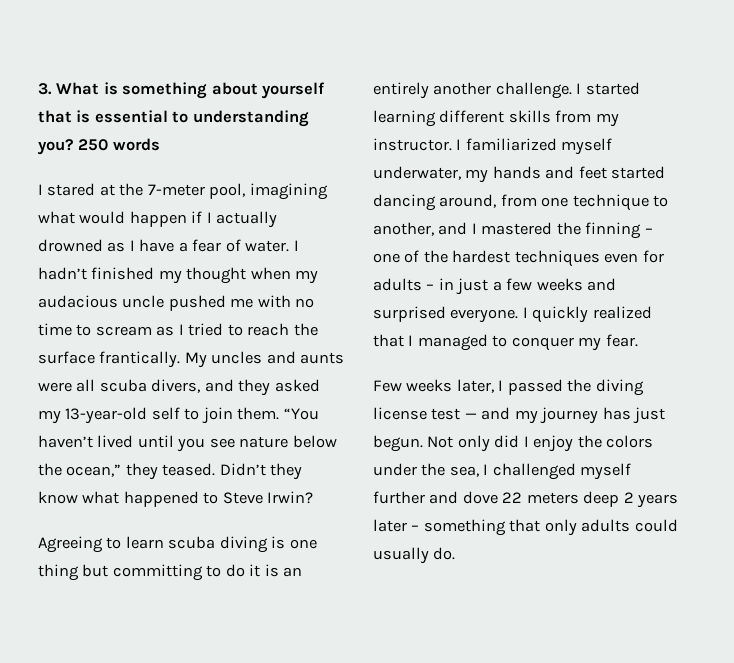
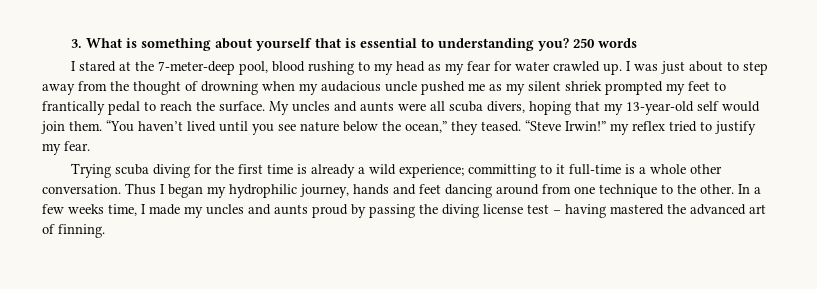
- I stared at the 7-meter pool, imagining what would happen if I actually drowned as I have a fear of water. I hadn’t finished my thought when my audacious uncle pushed me with no time to scream as I tried to reach the surface frantically.
+ I stared at the 7-meter-deep pool, blood rushing to my head as my fear for water crawled up. I was just about to step away from the thought of drowning when my audacious uncle pushed me as my silent shriek prompted my feet to frantically pedal to reach the surface.
- My uncles and aunts were all scuba divers, and they asked my 13-year-old self to join them.
+ My uncles and aunts were all scuba divers, hoping that my 13-year-old self would join them.
- Didn’t they know what happened to Steve Irwin?
- Agreeing to learn scuba diving is one thing but committing to do it is an entirely another challenge. I started learning different skills from my instructor. I familiarized myself underwater, my hands and feet started dancing around, from one technique to another, and I mastered the finning – one of the hardest techniques even for adults – in just a few weeks and surprised everyone. I quickly realized that I managed to conquer my fear.
- Few weeks later, I passed the diving license test — and my journey has just begun. Not only did I enjoy the colors under the sea, I challenged myself further and dove 22 meters deep 2 years later – something that only adults could usually do.
+ “Steve Irwin!” my reflex tried to justify my fear.
+ Trying scuba diving for the first time is already a wild experience; committing to it full-time is a whole other conversation. Thus I began my hydrophilic journey, hands and feet dancing around from one technique to the other. In a few weeks time, I made my uncles and aunts proud by passing the diving license test – having mastered the advanced art of finning.

